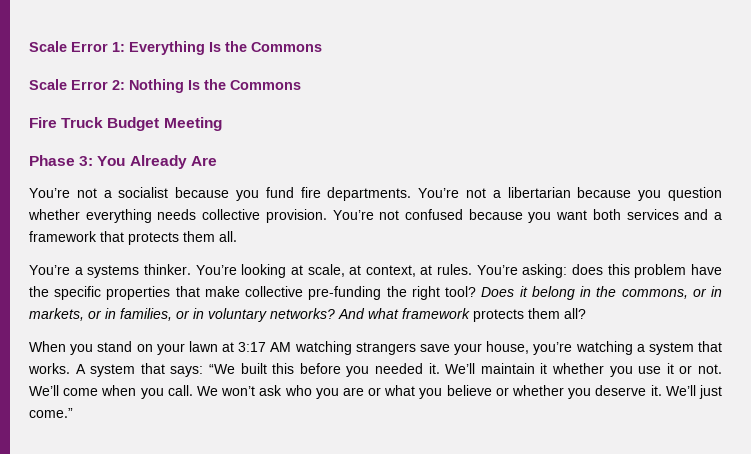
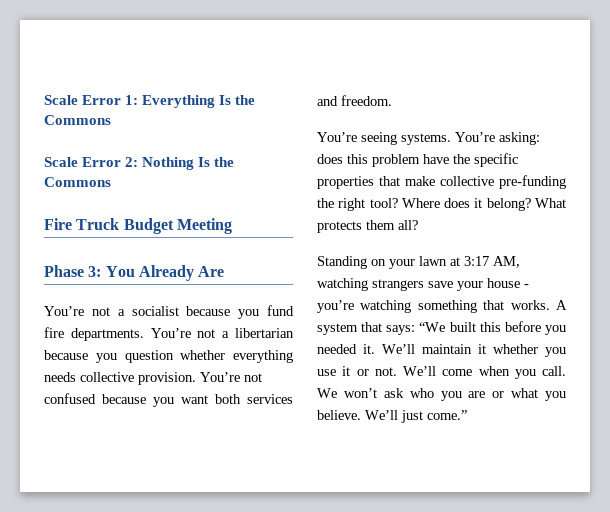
- You’re not confused because you want both services and a framework that protects them all.
- You’re a systems thinker. You’re looking at scale, at context, at rules.
+ You’re not confused because you want both services and freedom.
+ You’re seeing systems.
- Does it belong in the commons, or in markets, or in families, or in voluntary networks? And what framework protects them all?
+ Where does it belong? What protects them all?
- When you stand on your lawn at 3:17 AM watching strangers save your house, you’re watching a system that works.
+ Standing on your lawn at 3:17 AM, watching strangers save your house - you’re watching something that works.
- We won’t ask who you are or what you believe or whether you deserve it.
+ We won’t ask who you are or what you believe.

